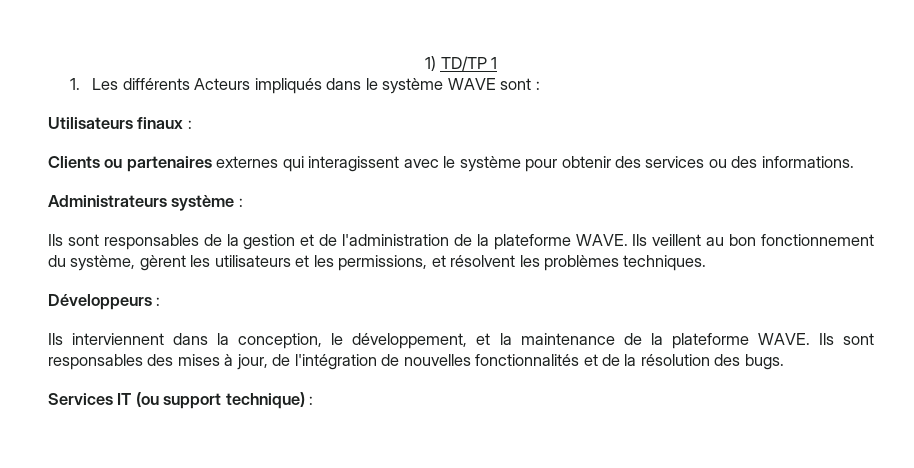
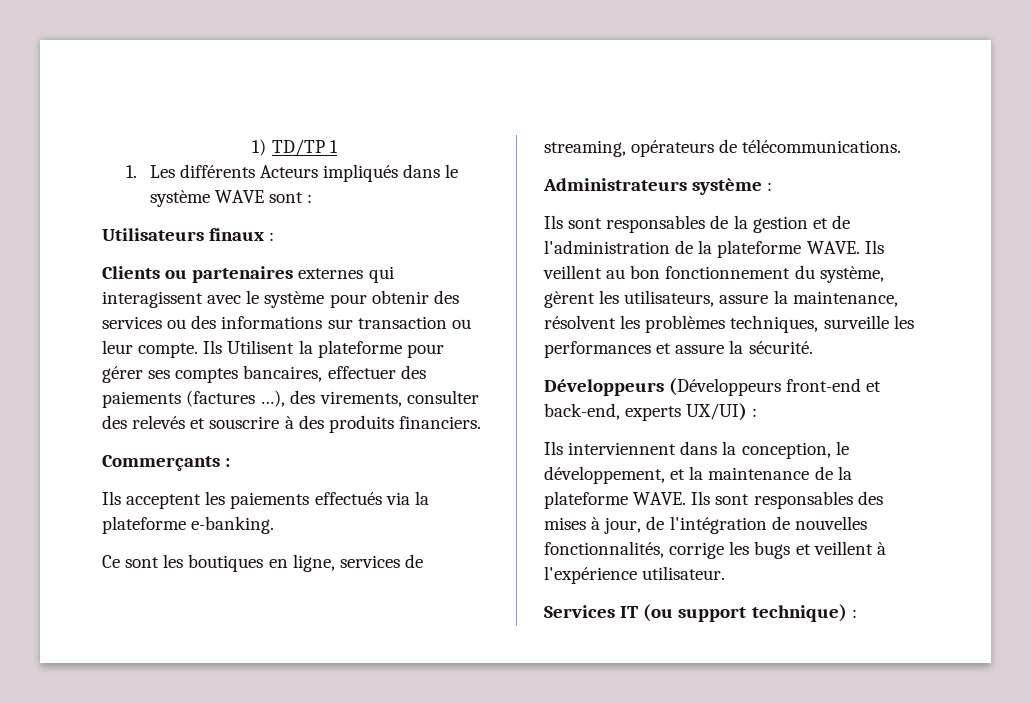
- Clients ou partenaires externes qui interagissent avec le système pour obtenir des services ou des informations.
+ Clients ou partenaires externes qui interagissent avec le système pour obtenir des services ou des informations sur transaction ou leur compte. Ils Utilisent la plateforme pour gérer ses comptes bancaires, effectuer des paiements (factures …), des virements, consulter des relevés et souscrire à des produits financiers.
+ Commerçants :
+ Ils acceptent les paiements effectués via la plateforme e-banking.
+ Ce sont les boutiques en ligne, services de streaming, opérateurs de télécommunications.
- Ils veillent au bon fonctionnement du système, gèrent les utilisateurs et les permissions, et résolvent les problèmes techniques.
- Développeurs :
+ Ils veillent au bon fonctionnement du système, gèrent les utilisateurs, assure la maintenance, résolvent les problèmes techniques, surveille les performances et assure la sécurité.
+ Développeurs (Développeurs front-end et back-end, experts UX/UI) :
- Ils sont responsables des mises à jour, de l'intégration de nouvelles fonctionnalités et de la résolution des bugs.
+ Ils sont responsables des mises à jour, de l'intégration de nouvelles fonctionnalités, corrige les bugs et veillent à l'expérience utilisateur.

